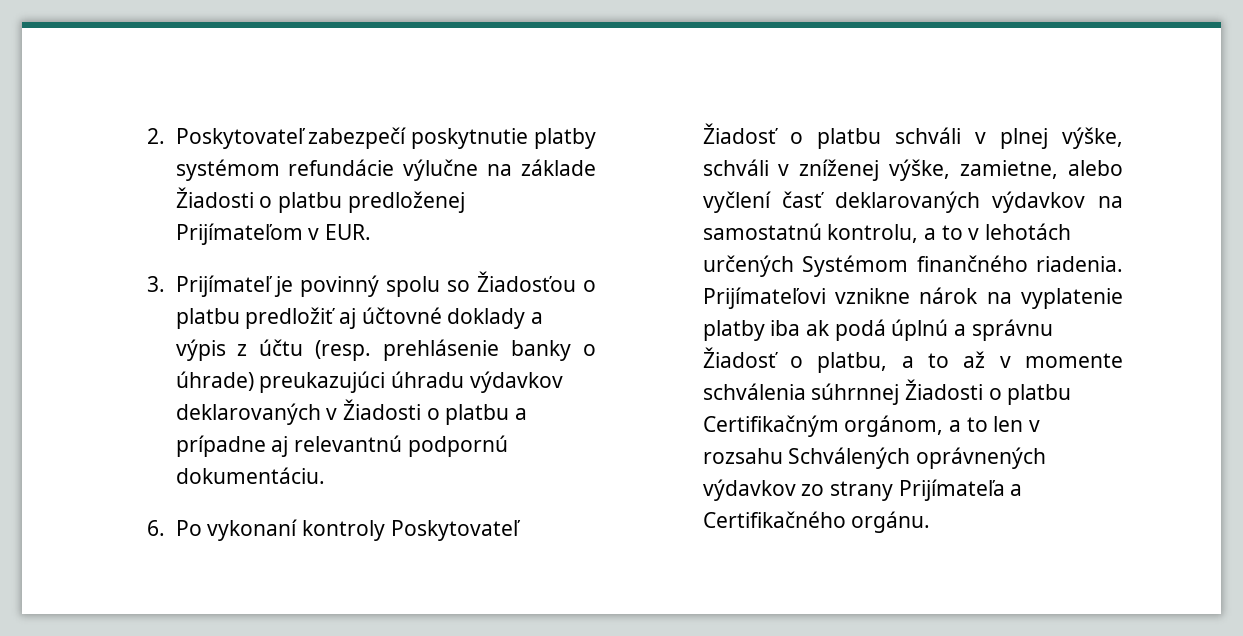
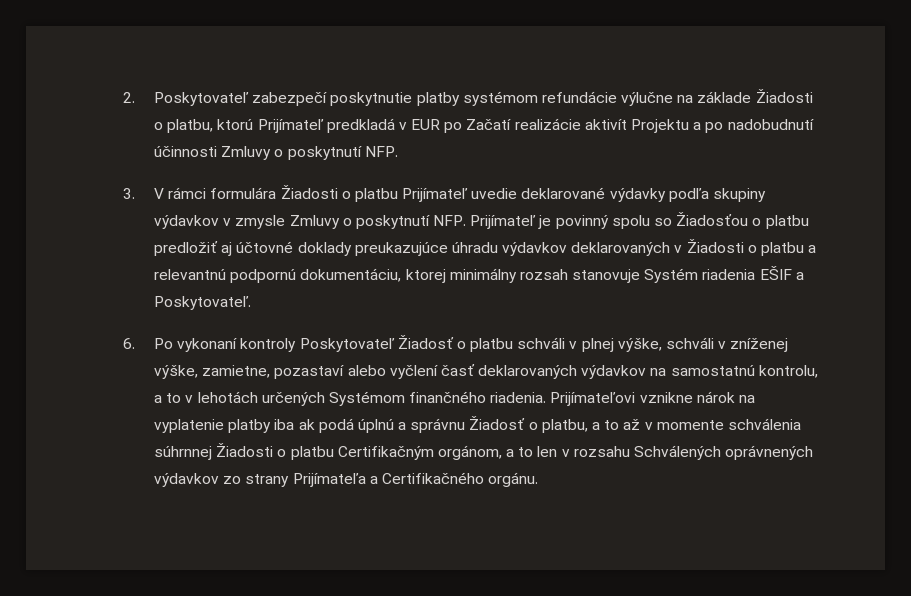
- 2. Poskytovateľ zabezpečí poskytnutie platby systémom refundácie výlučne na základe Žiadosti o platbu predloženej Prijímateľom v EUR.
- 3. Prijímateľ je povinný spolu so Žiadosťou o platbu predložiť aj účtovné doklady a výpis z účtu (resp. prehlásenie banky o úhrade) preukazujúci úhradu výdavkov deklarovaných v Žiadosti o platbu a prípadne aj relevantnú podpornú dokumentáciu.
+ 2. Poskytovateľ zabezpečí poskytnutie platby systémom refundácie výlučne na základe Žiadosti o platbu, ktorú Prijímateľ predkladá v EUR po Začatí realizácie aktivít Projektu a po nadobudnutí účinnosti Zmluvy o poskytnutí NFP.
+ 3. V rámci formulára Žiadosti o platbu Prijímateľ uvedie deklarované výdavky podľa skupiny výdavkov v zmysle Zmluvy o poskytnutí NFP. Prijímateľ je povinný spolu so Žiadosťou o platbu predložiť aj účtovné doklady preukazujúce úhradu výdavkov deklarovaných v Žiadosti o platbu a relevantnú podpornú dokumentáciu, ktorej minimálny rozsah stanovuje Systém riadenia EŠIF a Poskytovateľ.
- 6. Po vykonaní kontroly Poskytovateľ Žiadosť o platbu schváli v plnej výške, schváli v zníženej výške, zamietne, alebo vyčlení časť deklarovaných výdavkov na samostatnú kontrolu, a to v lehotách určených Systémom finančného riadenia.
+ 6. Po vykonaní kontroly Poskytovateľ Žiadosť o platbu schváli v plnej výške, schváli v zníženej výške, zamietne, pozastaví alebo vyčlení časť deklarovaných výdavkov na samostatnú kontrolu, a to v lehotách určených Systémom finančného riadenia.

